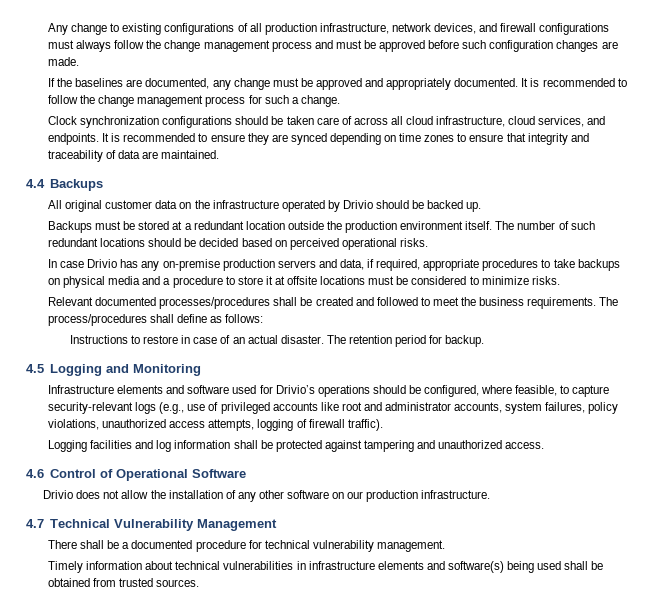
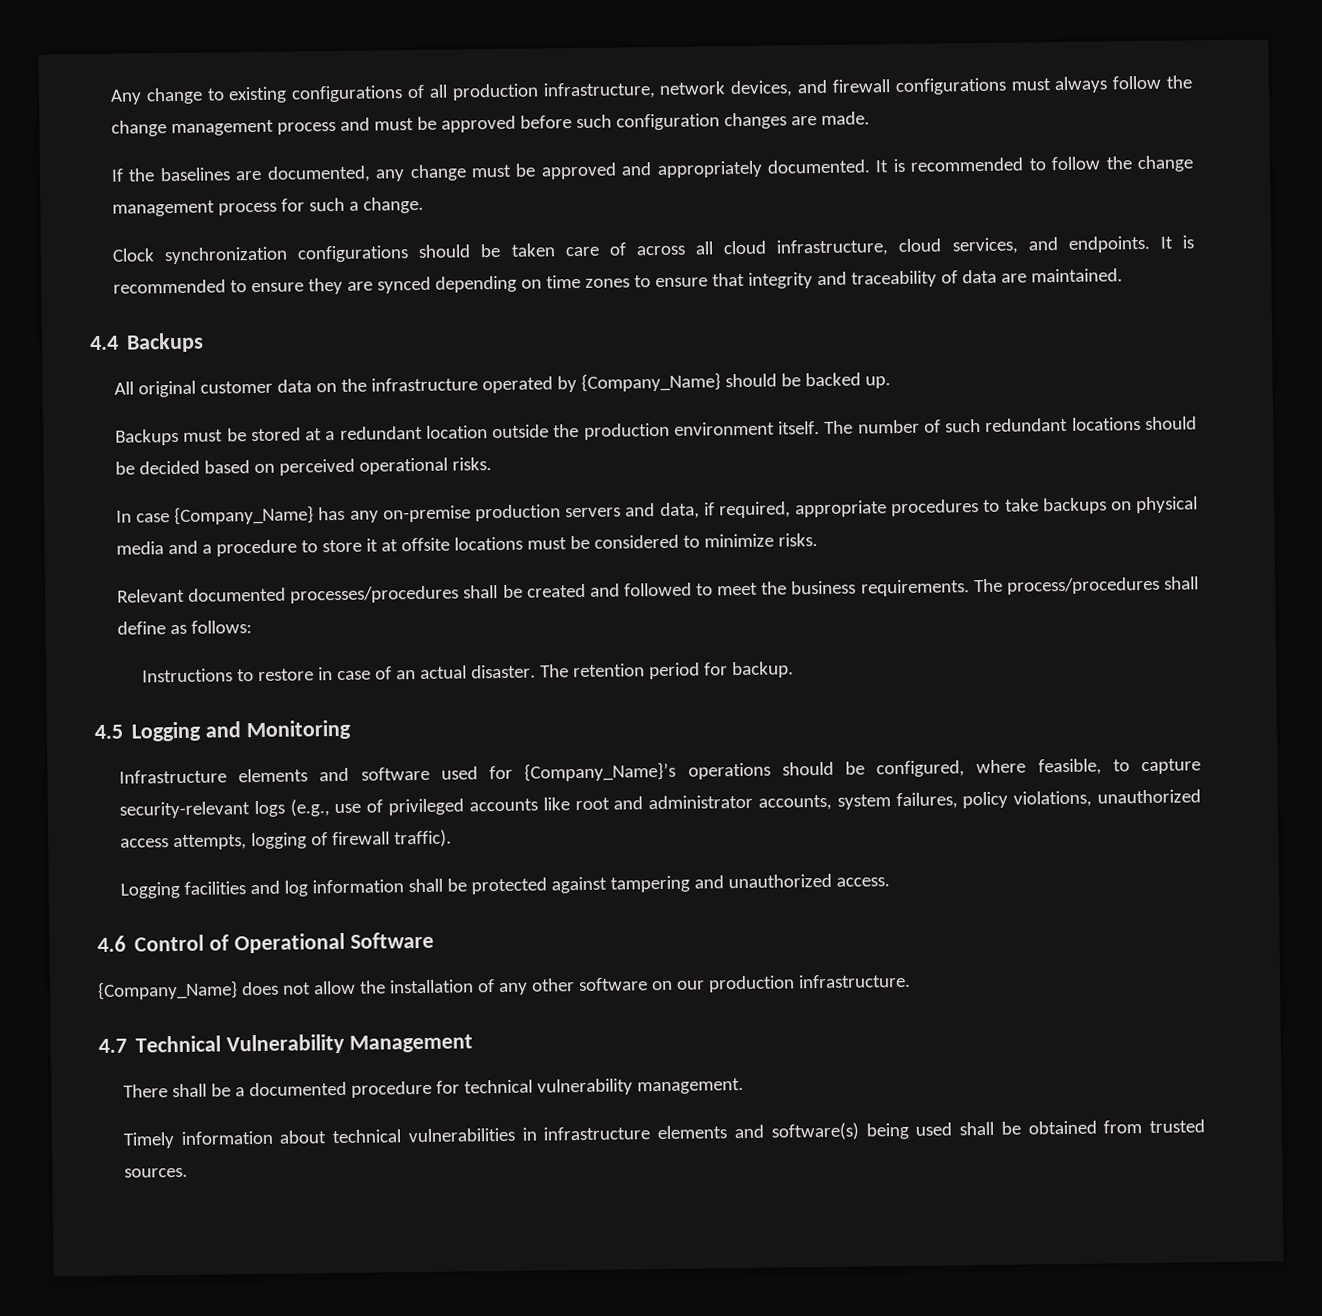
- All original customer data on the infrastructure operated by Drivio should be backed up.
+ All original customer data on the infrastructure operated by {Company_Name} should be backed up.
- In case Drivio has any on-premise production servers and data, if required, appropriate procedures to take backups on physical media and a procedure to store it at offsite locations must be considered to minimize risks.
+ In case {Company_Name} has any on-premise production servers and data, if required, appropriate procedures to take backups on physical media and a procedure to store it at offsite locations must be considered to minimize risks.
- Infrastructure elements and software used for Drivio’s operations should be configured, where feasible, to capture security-relevant logs (e.g., use of privileged accounts like root and administrator accounts, system failures, policy violations, unauthorized access attempts, logging of firewall traffic).
+ Infrastructure elements and software used for {Company_Name}’s operations should be configured, where feasible, to capture security-relevant logs (e.g., use of privileged accounts like root and administrator accounts, system failures, policy violations, unauthorized access attempts, logging of firewall traffic).
- Drivio does not allow the installation of any other software on our production infrastructure.
+ {Company_Name} does not allow the installation of any other software on our production infrastructure.

